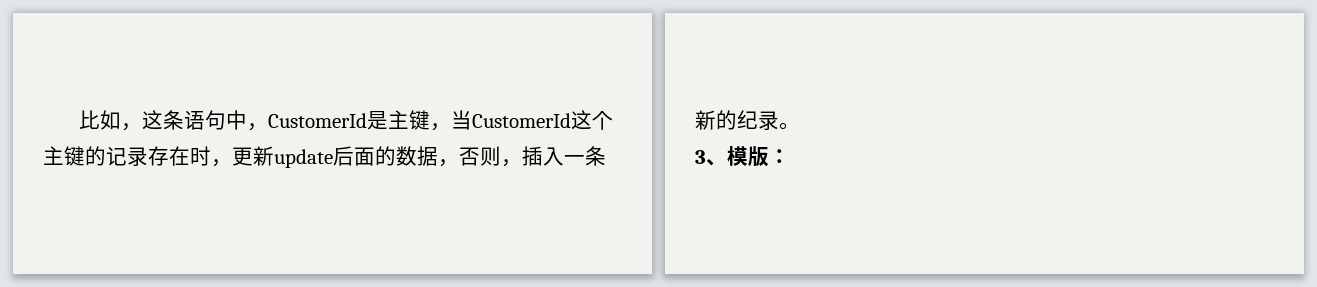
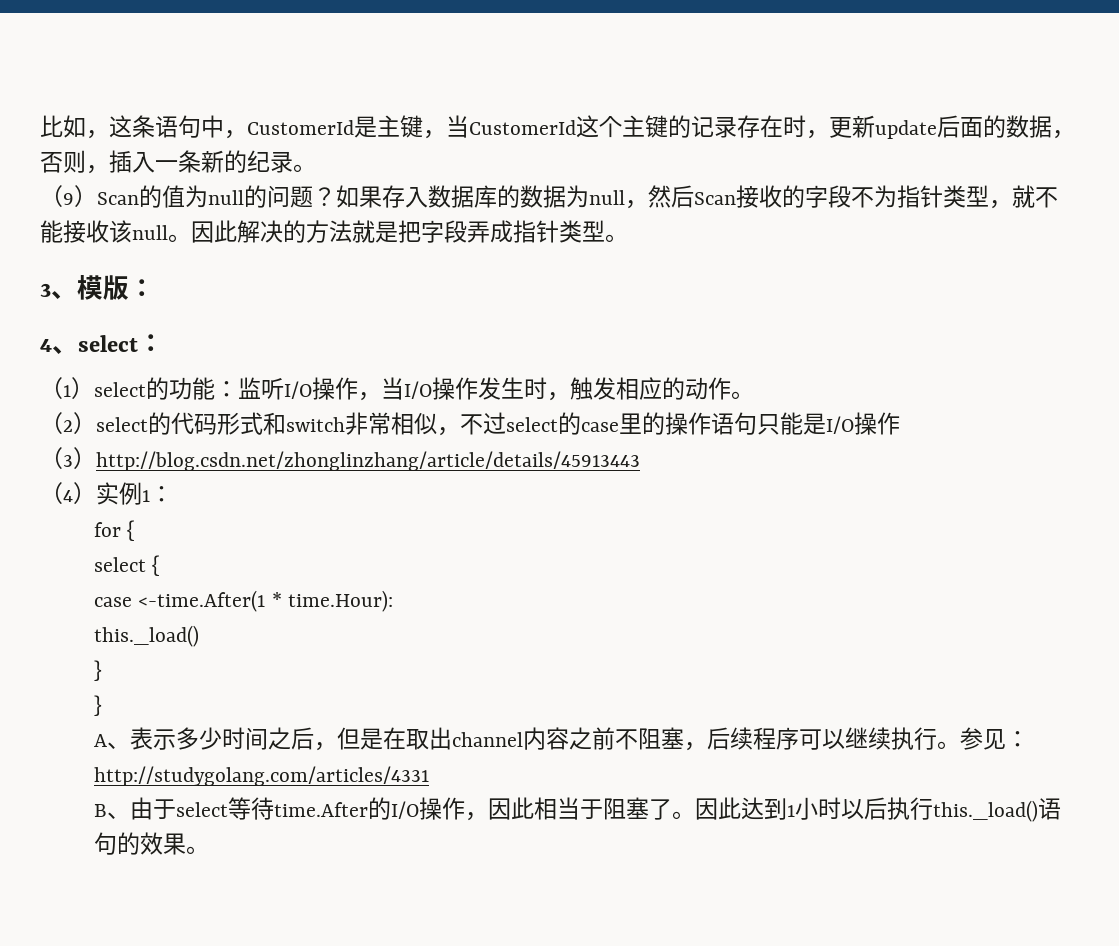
+ （9）Scan的值为null的问题？如果存入数据库的数据为null，然后Scan接收的字段不为指针类型，就不能接收该null。因此解决的方法就是把字段弄成指针类型。
  3、模版：
+ 4、select：
+ （1）select的功能：监听I/O操作，当I/O操作发生时，触发相应的动作。
+ （2）select的代码形式和switch非常相似，不过select的case里的操作语句只能是I/O操作
+ （3）http://blog.csdn.net/zhonglinzhang/article/details/45913443
+ （4）实例1：
+ for {
+ select {
+ case <-time.After(1 * time.Hour):
+ this._load()
+ }
+ }
+ A、表示多少时间之后，但是在取出channel内容之前不阻塞，后续程序可以继续执行。参见：http://studygolang.com/articles/4331
+ B、由于select等待time.After的I/O操作，因此相当于阻塞了。因此达到1小时以后执行this._load()语句的效果。

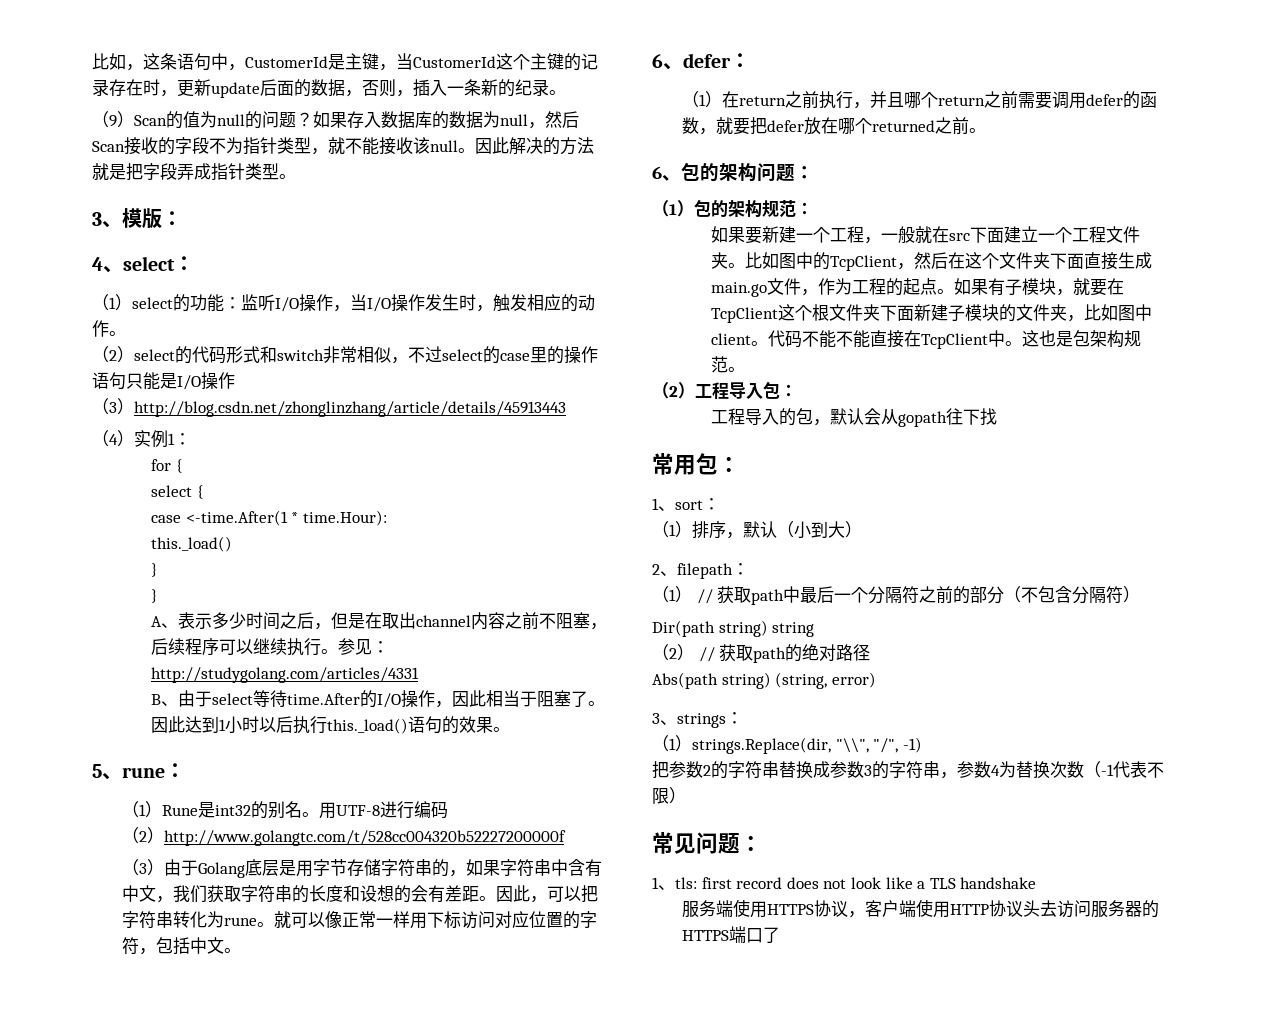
+ 5、rune：
+ （1）Rune是int32的别名。用UTF-8进行编码
+ （2）http://www.golangtc.com/t/528cc004320b52227200000f
+ （3）由于Golang底层是用字节存储字符串的，如果字符串中含有中文，我们获取字符串的长度和设想的会有差距。因此，可以把字符串转化为rune。就可以像正常一样用下标访问对应位置的字符，包括中文。
+ 6、defer：
+ （1）在return之前执行，并且哪个return之前需要调用defer的函数，就要把defer放在哪个returned之前。
+ 6、包的架构问题：
+ （1）包的架构规范：
+ 如果要新建一个工程，一般就在src下面建立一个工程文件夹。比如图中的TcpClient，然后在这个文件夹下面直接生成main.go文件，作为工程的起点。如果有子模块，就要在TcpClient这个根文件夹下面新建子模块的文件夹，比如图中client。代码不能不能直接在TcpClient中。这也是包架构规范。
+ （2）工程导入包：
+ 工程导入的包，默认会从gopath往下找
+ 常用包：
+ 1、sort：
+ （1）排序，默认（小到大）
+ 2、filepath：
+ （1） // 获取path中最后一个分隔符之前的部分（不包含分隔符）
+ Dir(path string) string
+ （2） // 获取path的绝对路径
+ Abs(path string) (string, error)
+ 3、strings：
+ （1）strings.Replace(dir, "\\", "/", -1)
+ 把参数2的字符串替换成参数3的字符串，参数4为替换次数（-1代表不限）
+ 常见问题：
+ 1、tls: first record does not look like a TLS handshake
+ 服务端使用HTTPS协议，客户端使用HTTP协议头去访问服务器的HTTPS端口了

